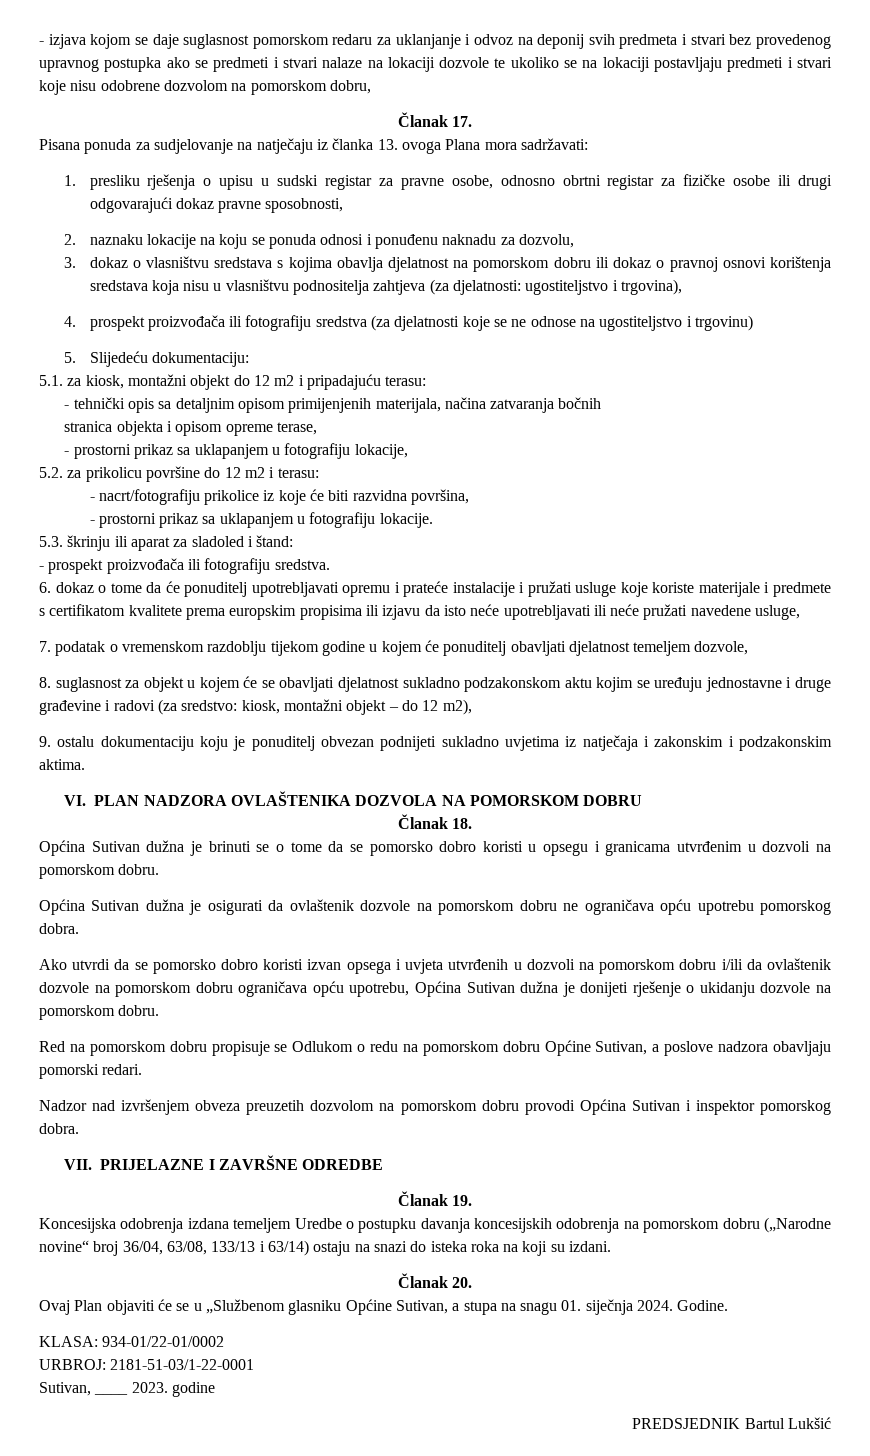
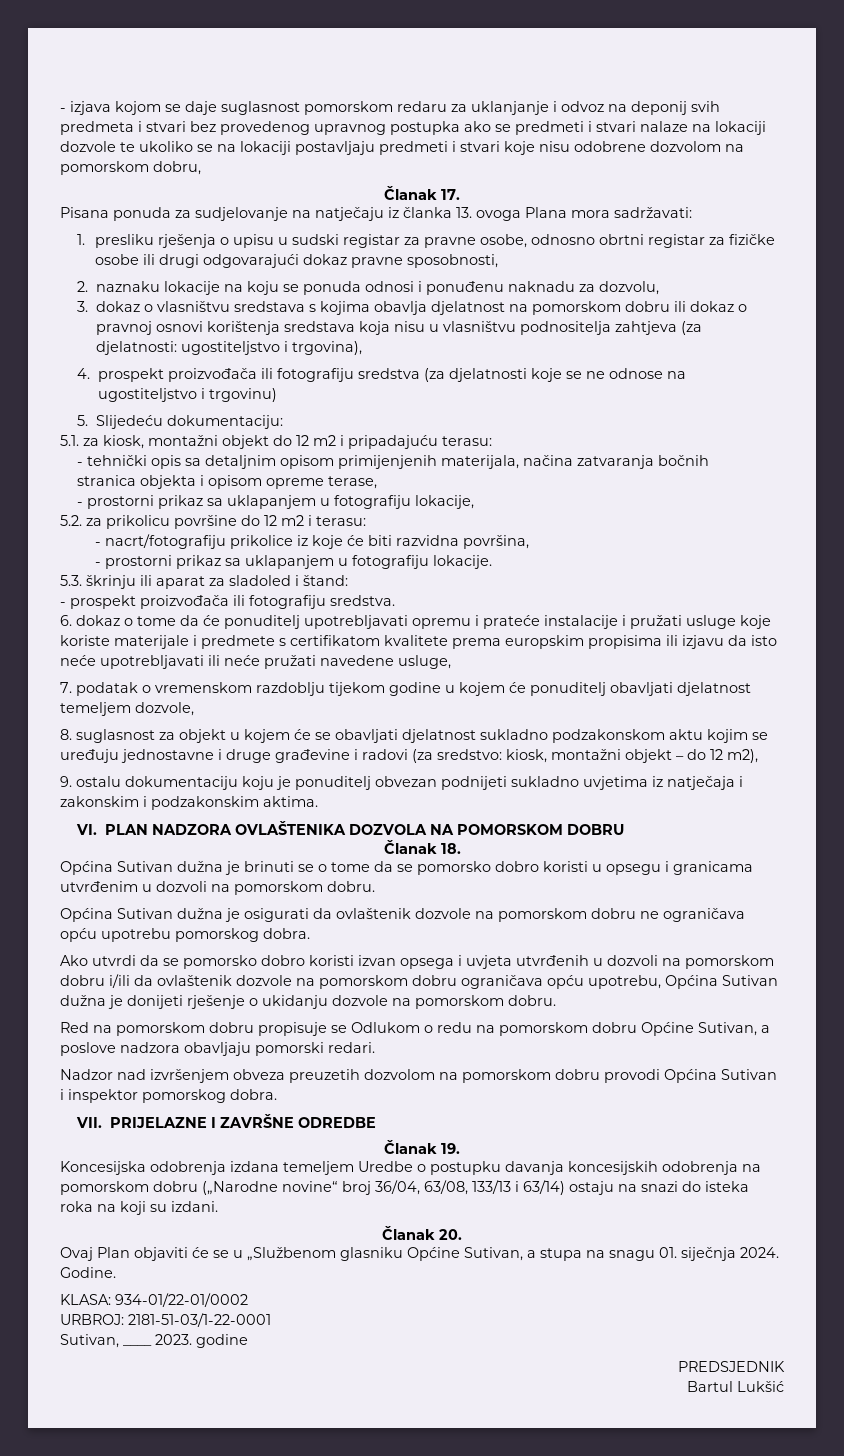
- PREDSJEDNIK Bartul Lukšić
+ PREDSJEDNIK
+ Bartul Lukšić

